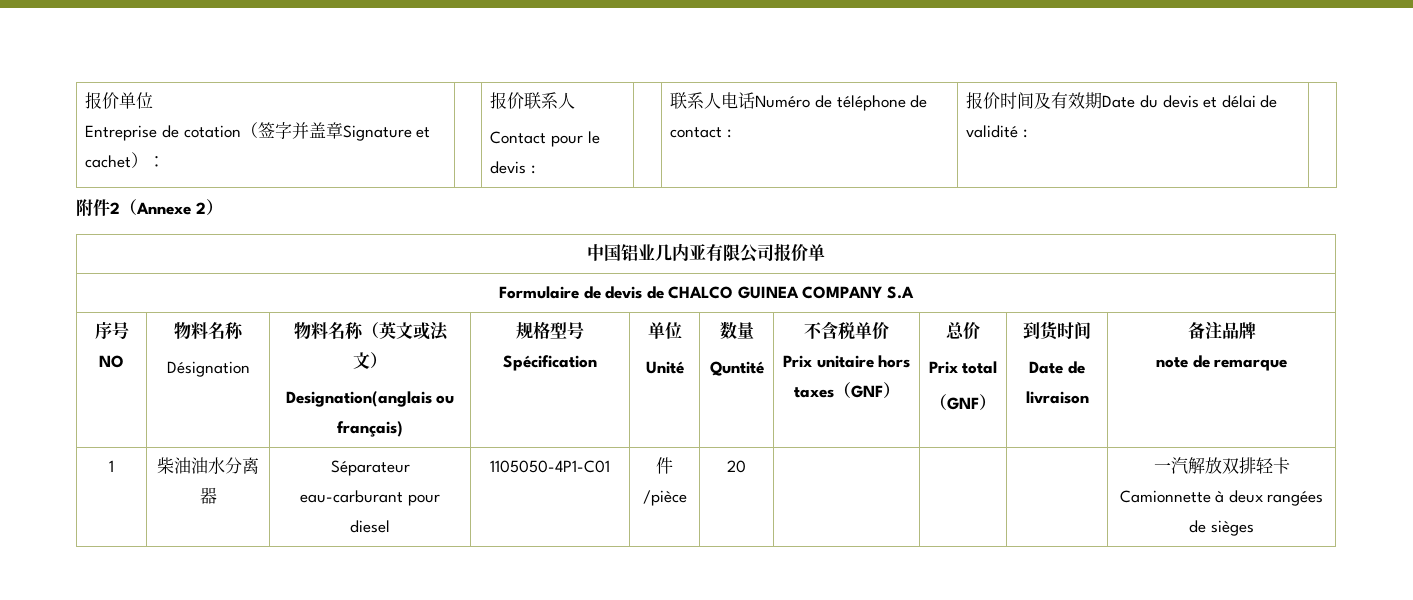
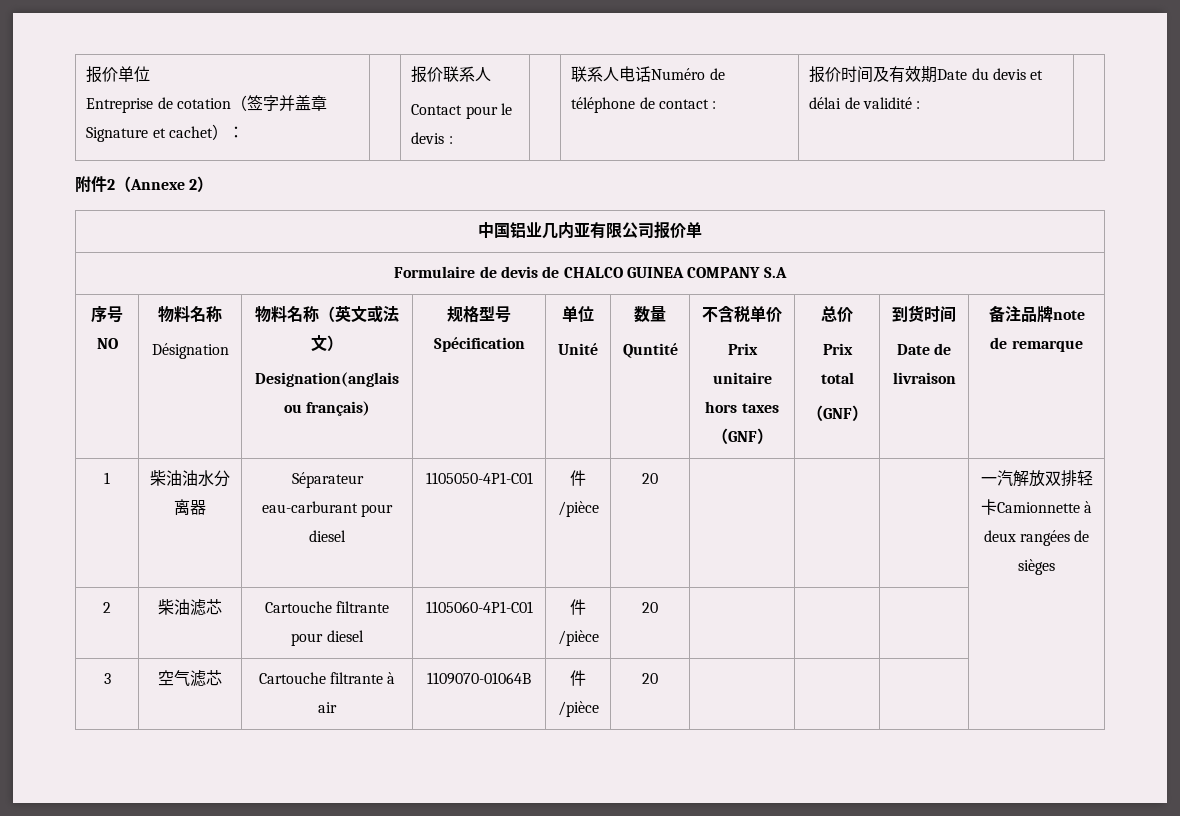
- 备注品牌
- note de remarque
+ 备注品牌note de remarque
+ 2 | 柴油滤芯 | Cartouche filtrante pour diesel | 1105060-4P1-C01 | 件/pièce | 20 | | | |
+ 3 | 空气滤芯 | Cartouche filtrante à air | 1109070-01064B | 件/pièce | 20 | | | |

